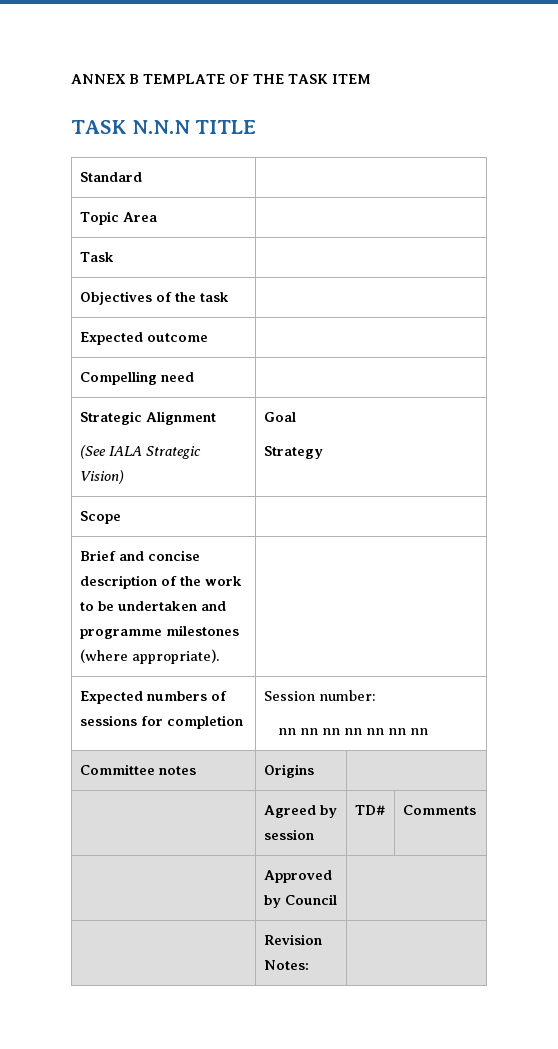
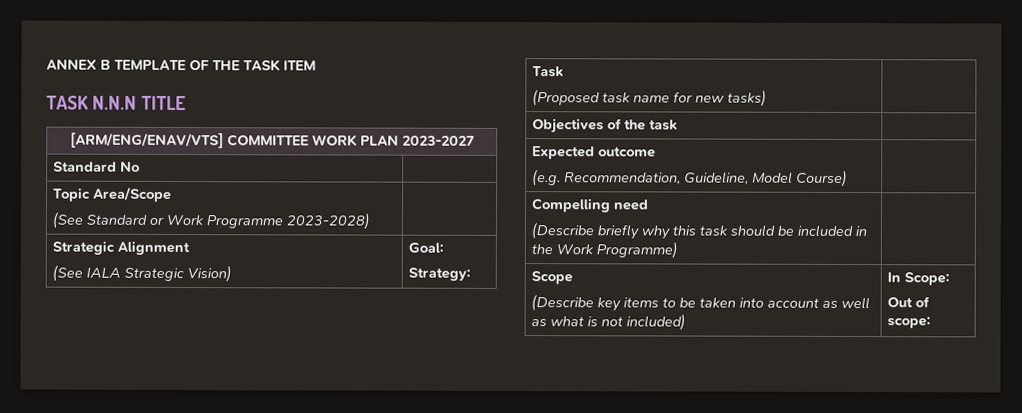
- Standard |
+ [ARM/ENG/ENAV/VTS] COMMITTEE WORK PLAN 2023-2027
+ Standard No |
- Topic Area |
- Task |
+ Topic Area/Scope
+ (See Standard or Work Programme 2023-2028) |
+ Strategic Alignment
+ (See IALA Strategic Vision) | Goal:
+ Strategy:
+ Task
+ (Proposed task name for new tasks) |
- Expected outcome |
- Compelling need |
- Strategic Alignment
- (See IALA Strategic Vision) | Goal
- Strategy
- Scope |
- Brief and concise description of the work to be undertaken and programme milestones (where appropriate). |
- Expected numbers of sessions for completion | Session number:
- nn nn nn nn nn nn nn
- Committee notes | Origins |
- | Agreed by session | TD# | Comments
- | Approved by Council |
- | Revision Notes: |
+ Expected outcome
+ (e.g. Recommendation, Guideline, Model Course) |
+ Compelling need
+ (Describe briefly why this task should be included in the Work Programme) |
+ Scope
+ (Describe key items to be taken into account as well as what is not included) | In Scope:
+ Out of scope:

